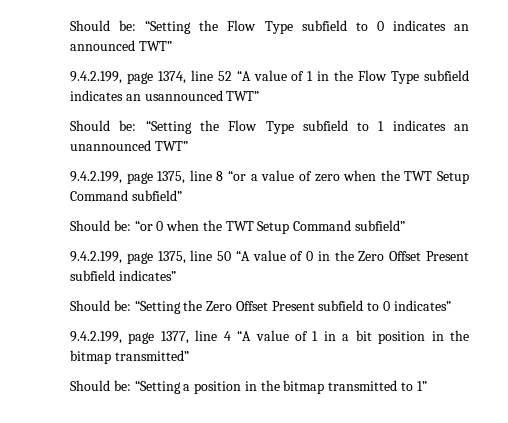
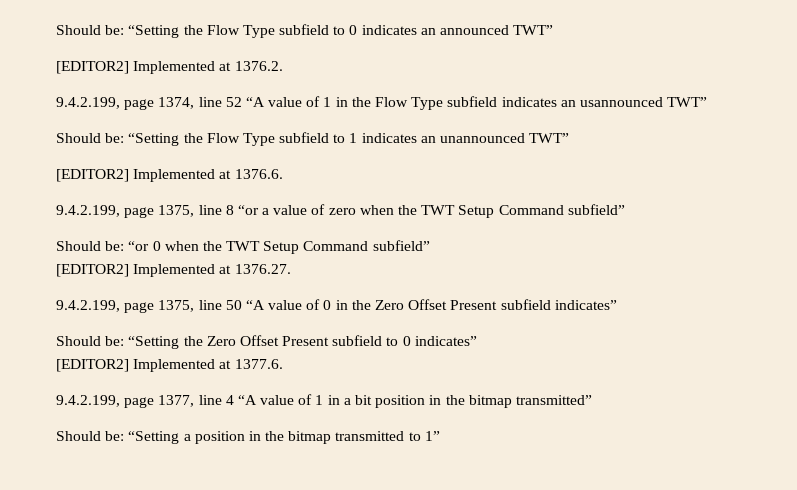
+ [EDITOR2] Implemented at 1376.2.
+ [EDITOR2] Implemented at 1376.6.
+ [EDITOR2] Implemented at 1376.27.
+ [EDITOR2] Implemented at 1377.6.

